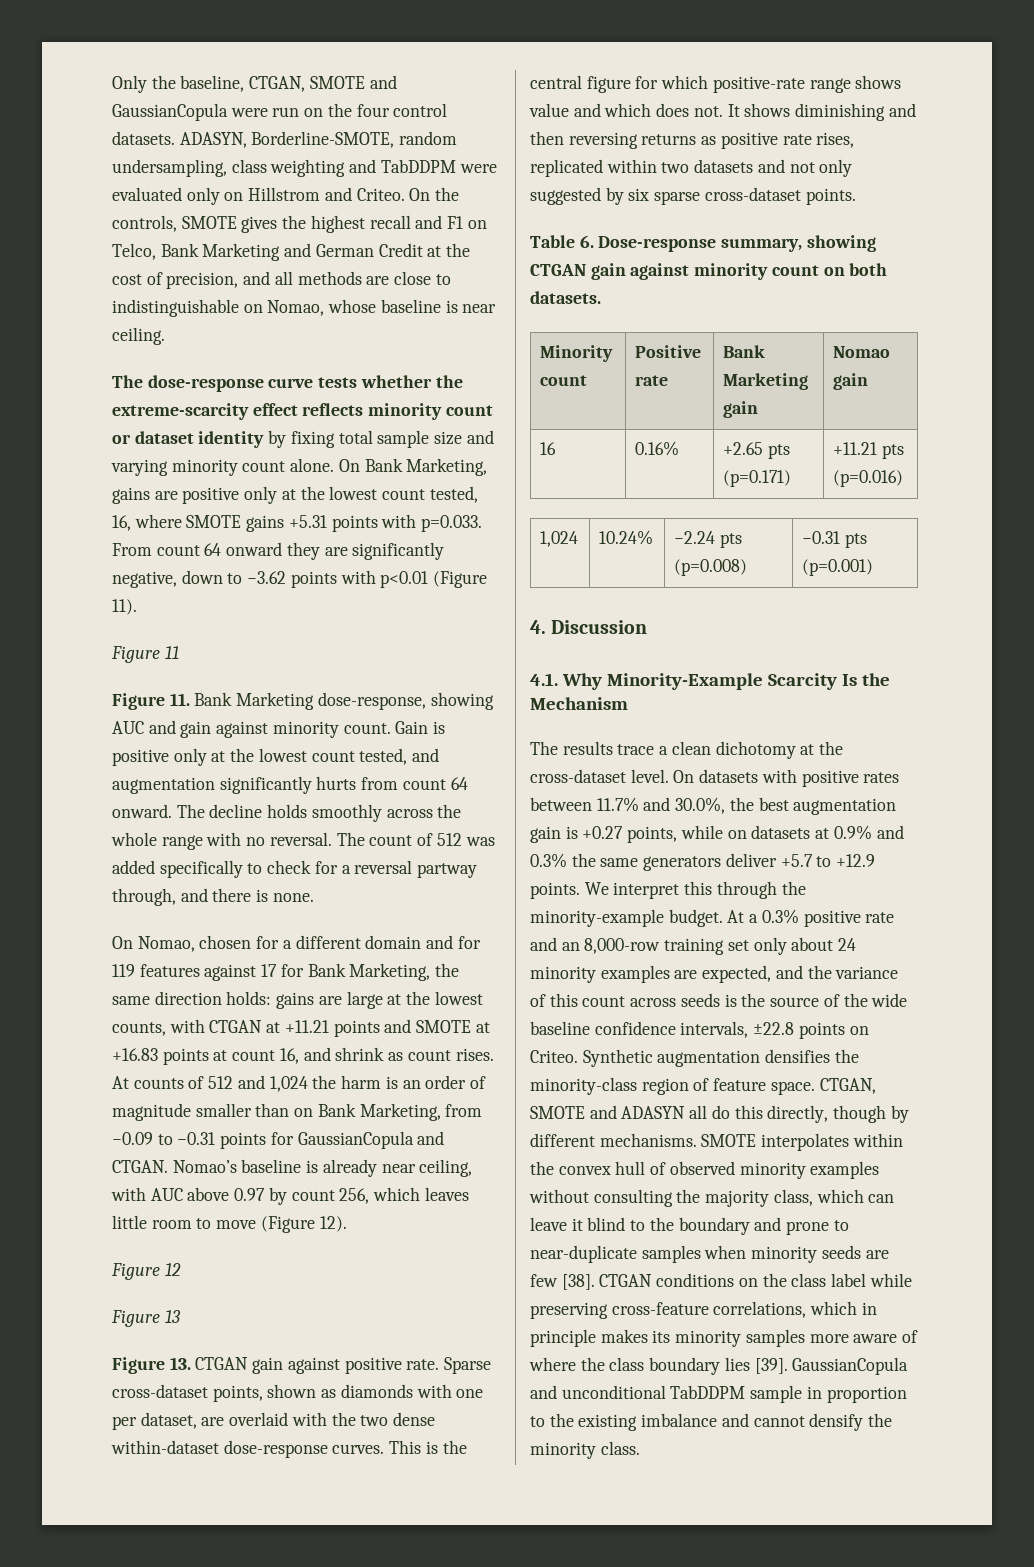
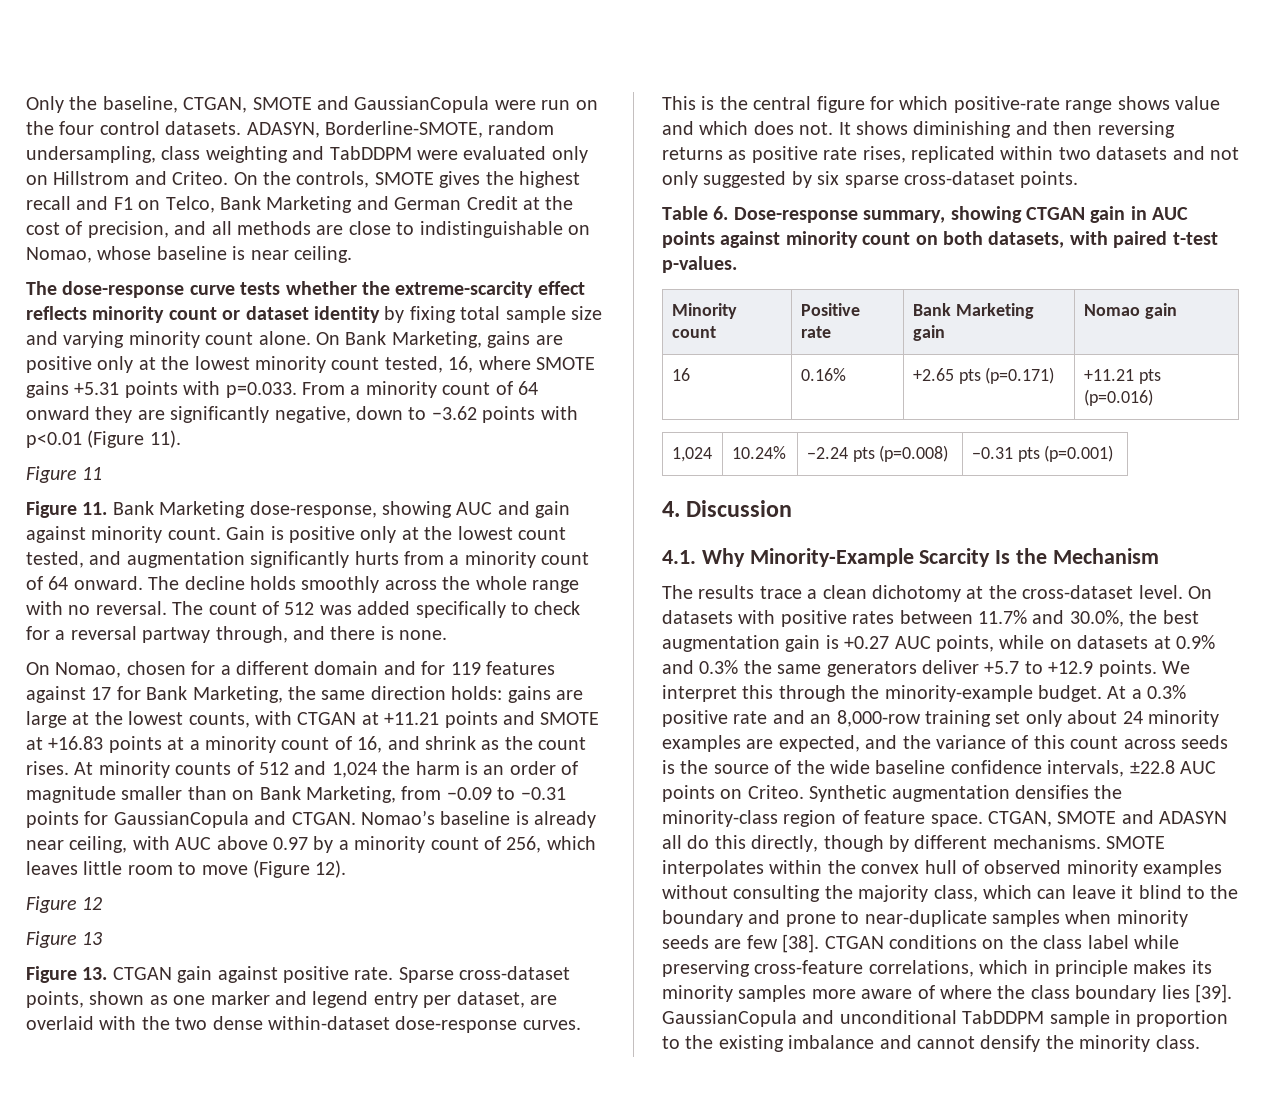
- On Bank Marketing, gains are positive only at the lowest count tested, 16, where SMOTE gains +5.31 points with p=0.033. From count 64 onward they are significantly negative, down to −3.62 points with p<0.01 (Figure 11).
+ On Bank Marketing, gains are positive only at the lowest minority count tested, 16, where SMOTE gains +5.31 points with p=0.033. From a minority count of 64 onward they are significantly negative, down to −3.62 points with p<0.01 (Figure 11).
- Gain is positive only at the lowest count tested, and augmentation significantly hurts from count 64 onward.
+ Gain is positive only at the lowest count tested, and augmentation significantly hurts from a minority count of 64 onward.
- On Nomao, chosen for a different domain and for 119 features against 17 for Bank Marketing, the same direction holds: gains are large at the lowest counts, with CTGAN at +11.21 points and SMOTE at +16.83 points at count 16, and shrink as count rises.
+ On Nomao, chosen for a different domain and for 119 features against 17 for Bank Marketing, the same direction holds: gains are large at the lowest counts, with CTGAN at +11.21 points and SMOTE at +16.83 points at a minority count of 16, and shrink as the count rises.
- At counts of 512 and 1,024 the harm is an order of magnitude smaller than on Bank Marketing, from −0.09 to −0.31 points for GaussianCopula and CTGAN.
+ At minority counts of 512 and 1,024 the harm is an order of magnitude smaller than on Bank Marketing, from −0.09 to −0.31 points for GaussianCopula and CTGAN.
- Nomao’s baseline is already near ceiling, with AUC above 0.97 by count 256, which leaves little room to move (Figure 12).
+ Nomao’s baseline is already near ceiling, with AUC above 0.97 by a minority count of 256, which leaves little room to move (Figure 12).
- Sparse cross-dataset points, shown as diamonds with one per dataset, are overlaid with the two dense within-dataset dose-response curves.
+ Sparse cross-dataset points, shown as one marker and legend entry per dataset, are overlaid with the two dense within-dataset dose-response curves.
- Table 6. Dose-response summary, showing CTGAN gain against minority count on both datasets.
+ Table 6. Dose-response summary, showing CTGAN gain in AUC points against minority count on both datasets, with paired t-test p-values.
- On datasets with positive rates between 11.7% and 30.0%, the best augmentation gain is +0.27 points, while on datasets at 0.9% and 0.3% the same generators deliver +5.7 to +12.9 points.
+ On datasets with positive rates between 11.7% and 30.0%, the best augmentation gain is +0.27 AUC points, while on datasets at 0.9% and 0.3% the same generators deliver +5.7 to +12.9 points.
- At a 0.3% positive rate and an 8,000-row training set only about 24 minority examples are expected, and the variance of this count across seeds is the source of the wide baseline confidence intervals, ±22.8 points on Criteo.
+ At a 0.3% positive rate and an 8,000-row training set only about 24 minority examples are expected, and the variance of this count across seeds is the source of the wide baseline confidence intervals, ±22.8 AUC points on Criteo.

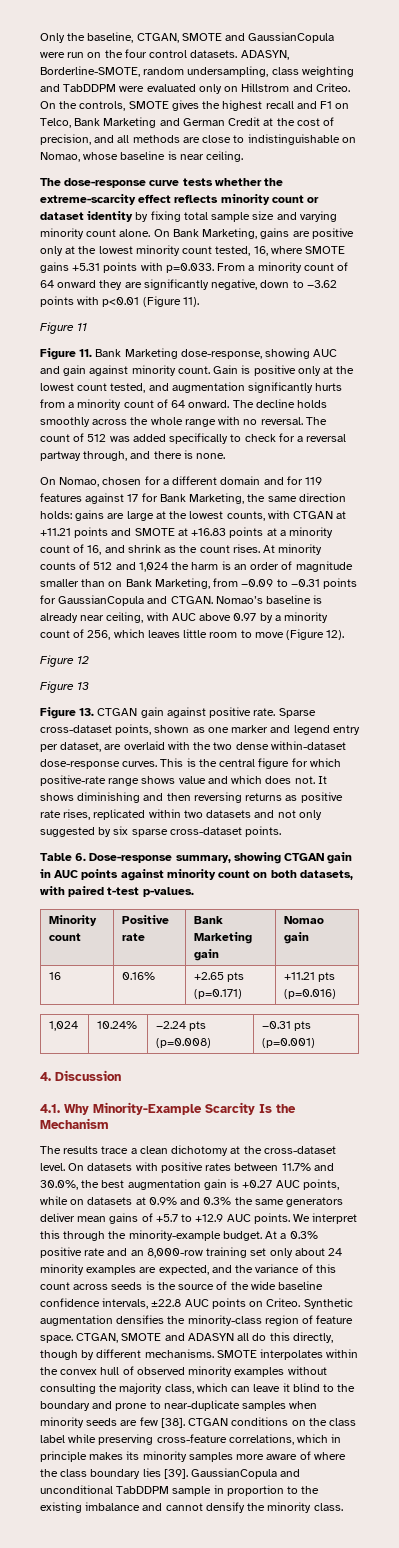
- On datasets with positive rates between 11.7% and 30.0%, the best augmentation gain is +0.27 AUC points, while on datasets at 0.9% and 0.3% the same generators deliver +5.7 to +12.9 points.
+ On datasets with positive rates between 11.7% and 30.0%, the best augmentation gain is +0.27 AUC points, while on datasets at 0.9% and 0.3% the same generators deliver mean gains of +5.7 to +12.9 AUC points.

